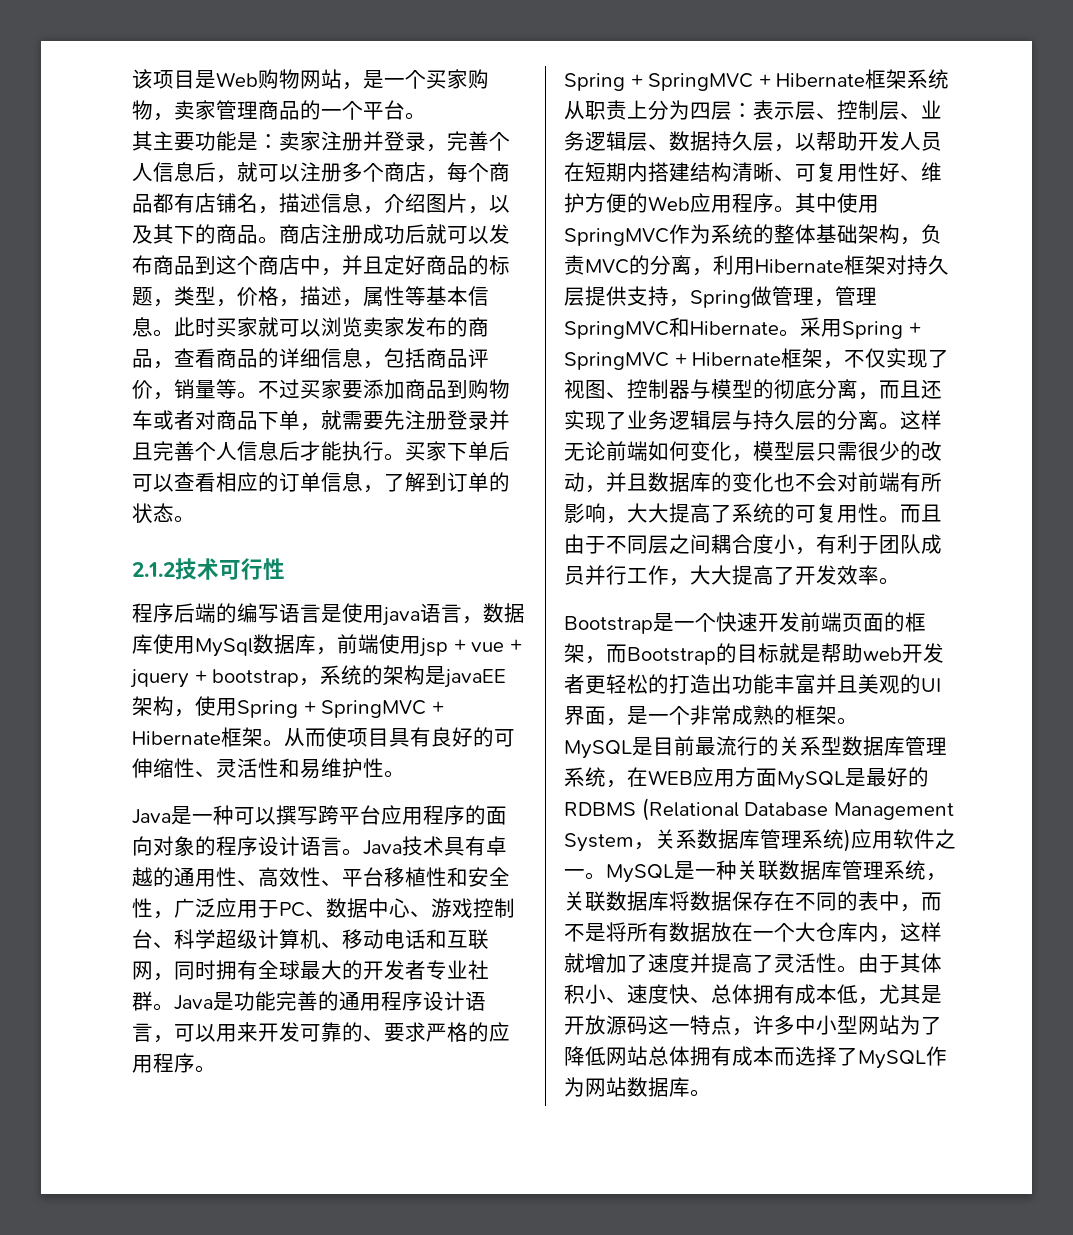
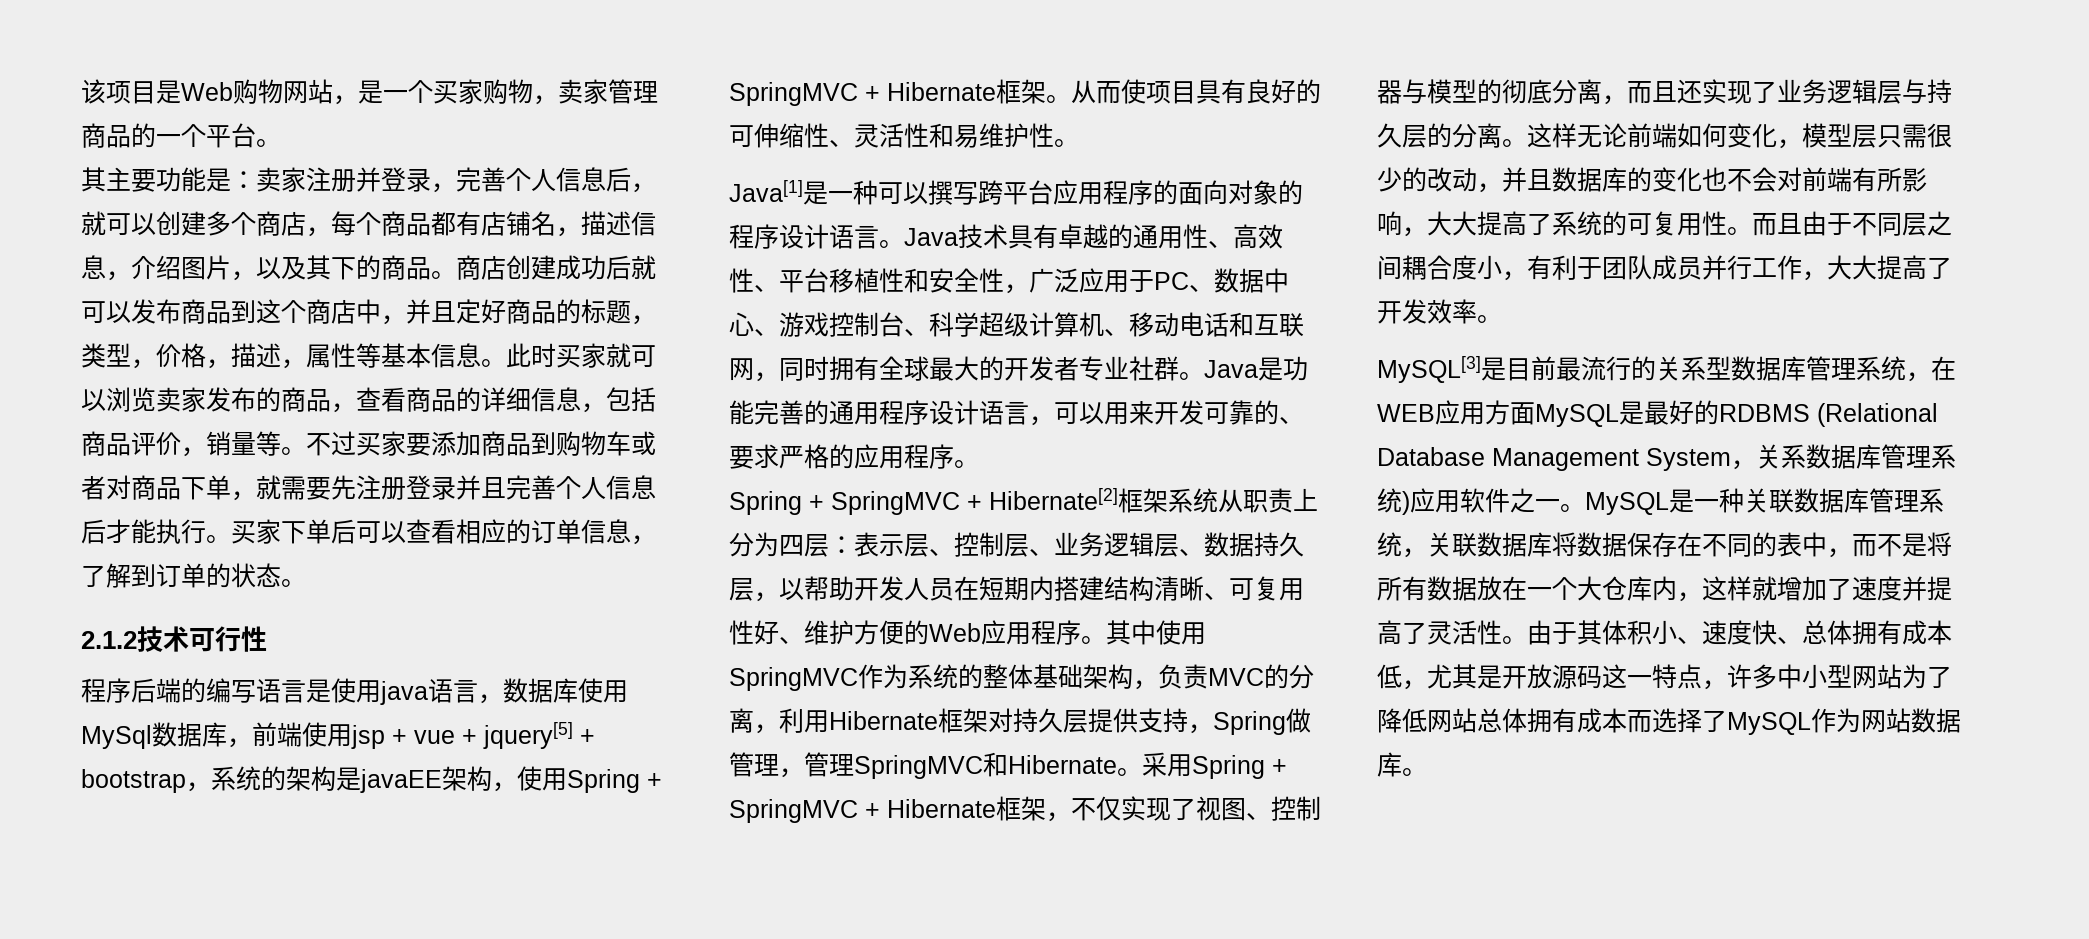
- 其主要功能是：卖家注册并登录，完善个人信息后，就可以注册多个商店，每个商品都有店铺名，描述信息，介绍图片，以及其下的商品。
+ 其主要功能是：卖家注册并登录，完善个人信息后，就可以创建多个商店，每个商品都有店铺名，描述信息，介绍图片，以及其下的商品。
- 商店注册成功后就可以发布商品到这个商店中，并且定好商品的标题，类型，价格，描述，属性等基本信息。
+ 商店创建成功后就可以发布商品到这个商店中，并且定好商品的标题，类型，价格，描述，属性等基本信息。
- 程序后端的编写语言是使用java语言，数据库使用MySql数据库，前端使用jsp + vue + jquery + bootstrap，系统的架构是javaEE架构，使用Spring + SpringMVC + Hibernate框架。
+ 程序后端的编写语言是使用java语言，数据库使用MySql数据库，前端使用jsp + vue + jquery[5] + bootstrap，系统的架构是javaEE架构，使用Spring + SpringMVC + Hibernate框架。
- Java是一种可以撰写跨平台应用程序的面向对象的程序设计语言。
+ Java[1]是一种可以撰写跨平台应用程序的面向对象的程序设计语言。
- Spring + SpringMVC + Hibernate框架系统从职责上分为四层：表示层、控制层、业务逻辑层、数据持久层，以帮助开发人员在短期内搭建结构清晰、可复用性好、维护方便的Web应用程序。
+ Spring + SpringMVC + Hibernate[2]框架系统从职责上分为四层：表示层、控制层、业务逻辑层、数据持久层，以帮助开发人员在短期内搭建结构清晰、可复用性好、维护方便的Web应用程序。
- Bootstrap是一个快速开发前端页面的框架，而Bootstrap的目标就是帮助web开发者更轻松的打造出功能丰富并且美观的UI界面，是一个非常成熟的框架。
- MySQL是目前最流行的关系型数据库管理系统，在WEB应用方面MySQL是最好的RDBMS (Relational Database Management System，关系数据库管理系统)应用软件之一。
+ MySQL[3]是目前最流行的关系型数据库管理系统，在WEB应用方面MySQL是最好的RDBMS (Relational Database Management System，关系数据库管理系统)应用软件之一。

